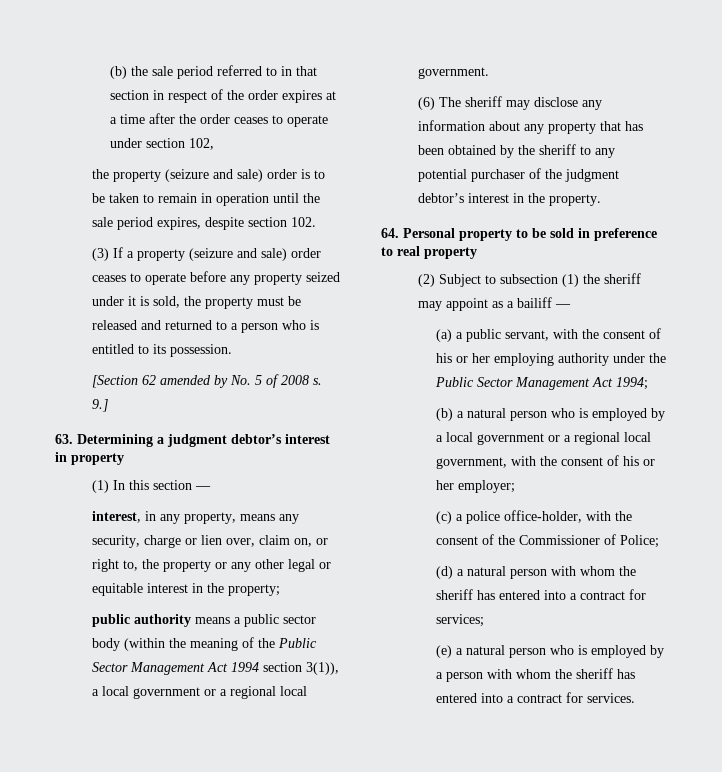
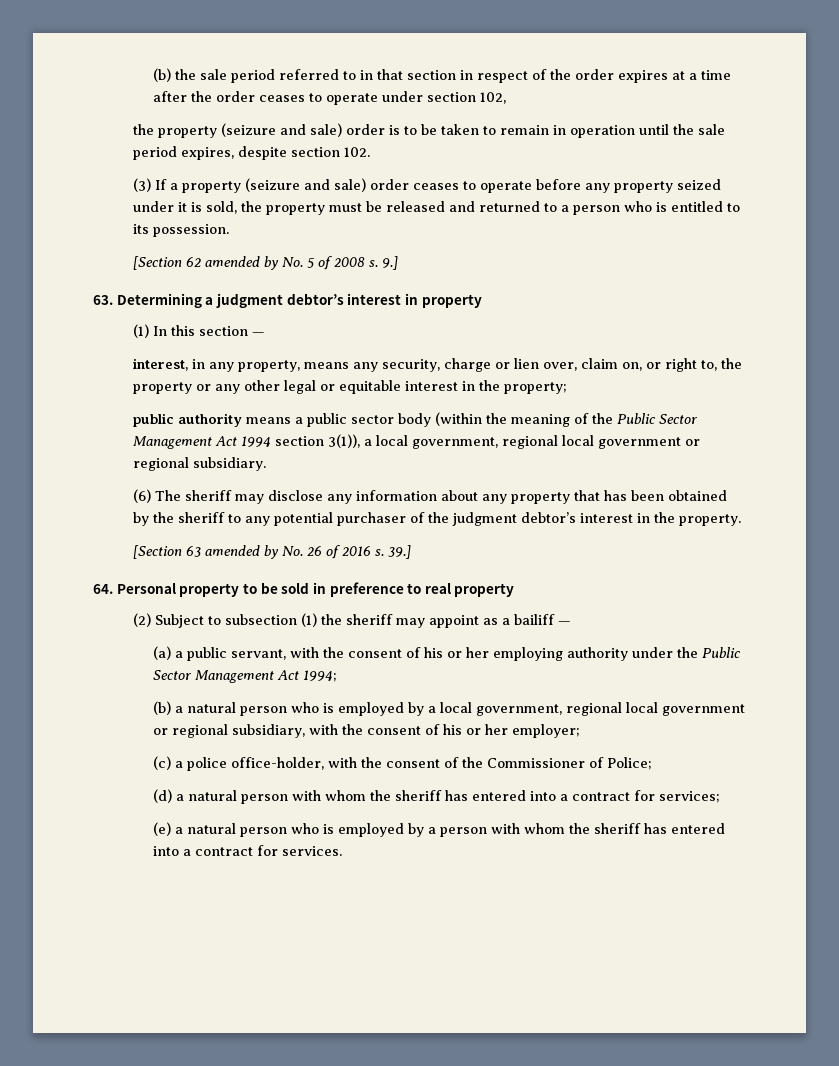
- public authority means a public sector body (within the meaning of the Public Sector Management Act 1994 section 3(1)), a local government or a regional local government.
+ public authority means a public sector body (within the meaning of the Public Sector Management Act 1994 section 3(1)), a local government, regional local government or regional subsidiary.
+ [Section 63 amended by No. 26 of 2016 s. 39.]
- (b) a natural person who is employed by a local government or a regional local government, with the consent of his or her employer;
+ (b) a natural person who is employed by a local government, regional local government or regional subsidiary, with the consent of his or her employer;

